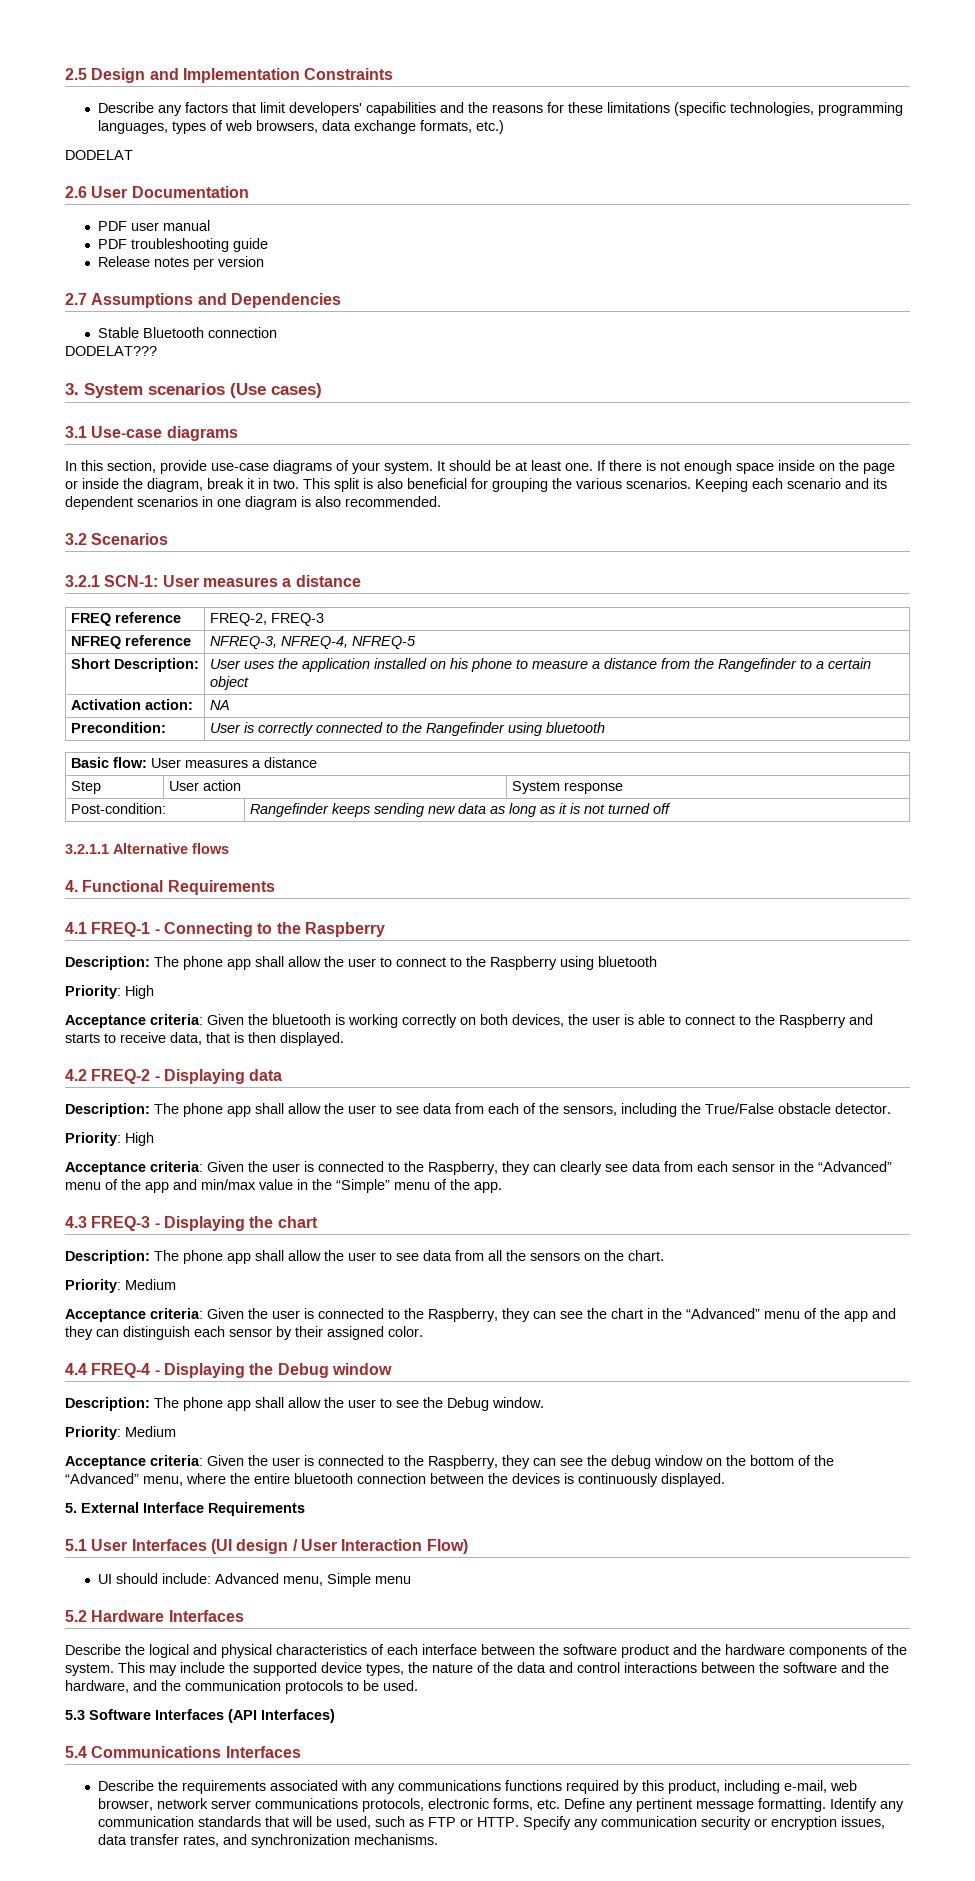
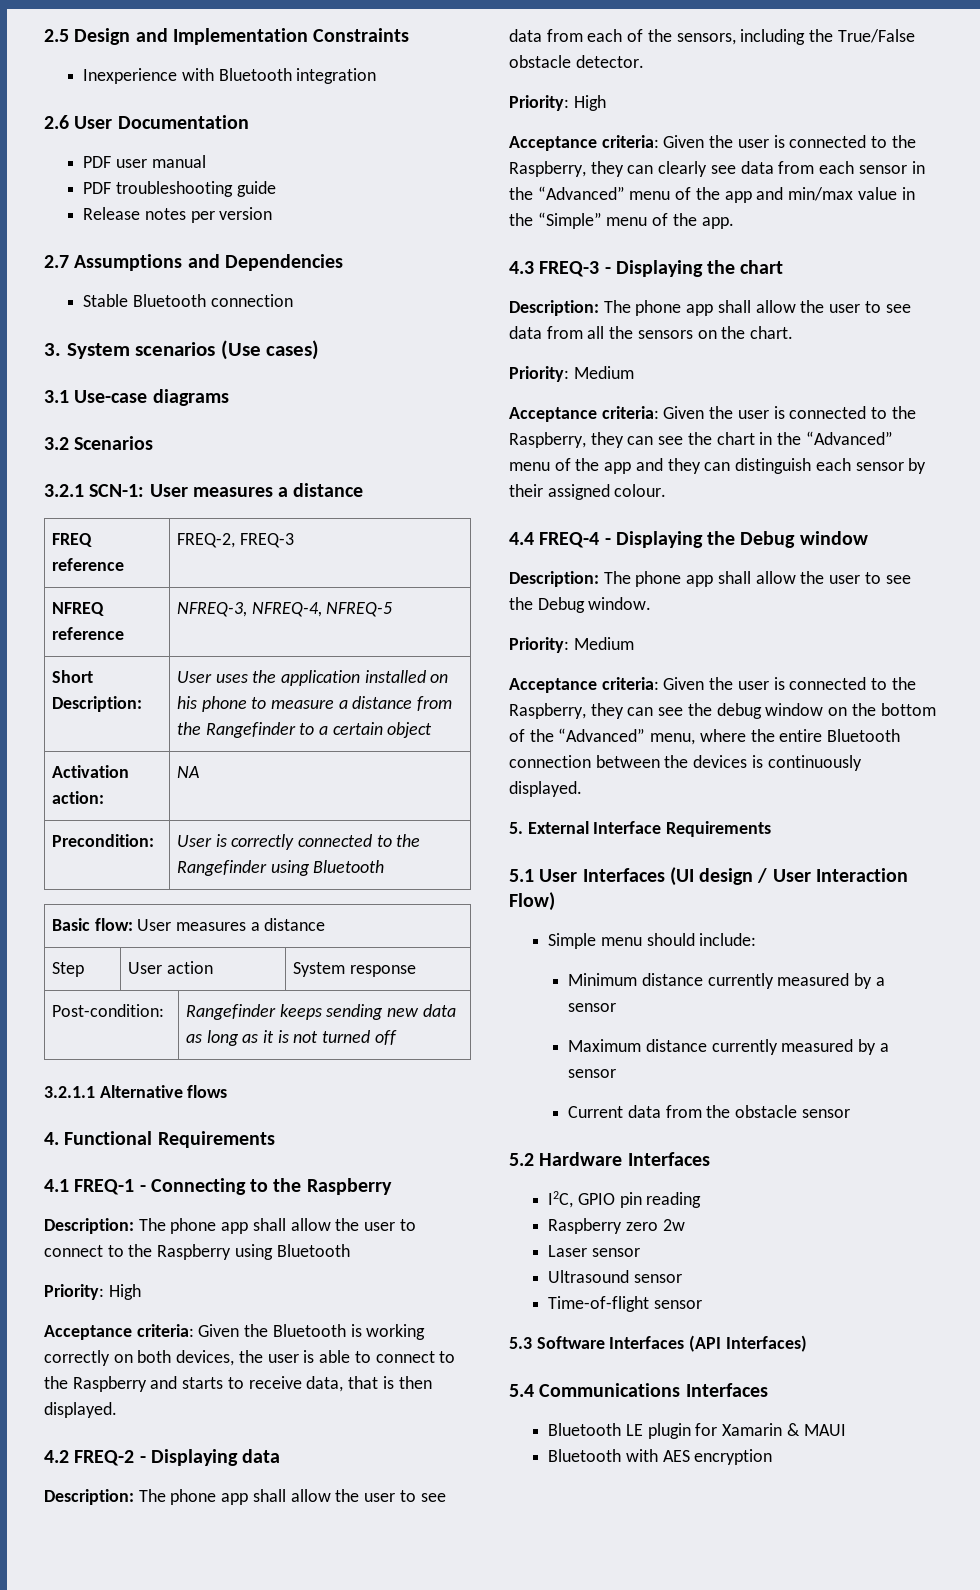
- Describe any factors that limit developers' capabilities and the reasons for these limitations (specific technologies, programming languages, types of web browsers, data exchange formats, etc.)
- DODELAT
+ Inexperience with Bluetooth integration
- DODELAT???
- In this section, provide use-case diagrams of your system. It should be at least one. If there is not enough space inside on the page or inside the diagram, break it in two. This split is also beneficial for grouping the various scenarios. Keeping each scenario and its dependent scenarios in one diagram is also recommended.
- Precondition: | User is correctly connected to the Rangefinder using bluetooth
+ Precondition: | User is correctly connected to the Rangefinder using Bluetooth
- Description: The phone app shall allow the user to connect to the Raspberry using bluetooth
+ Description: The phone app shall allow the user to connect to the Raspberry using Bluetooth
  Priority: High
- Acceptance criteria: Given the bluetooth is working correctly on both devices, the user is able to connect to the Raspberry and starts to receive data, that is then displayed.
+ Acceptance criteria: Given the Bluetooth is working correctly on both devices, the user is able to connect to the Raspberry and starts to receive data, that is then displayed.
- Acceptance criteria: Given the user is connected to the Raspberry, they can see the chart in the “Advanced” menu of the app and they can distinguish each sensor by their assigned color.
+ Acceptance criteria: Given the user is connected to the Raspberry, they can see the chart in the “Advanced” menu of the app and they can distinguish each sensor by their assigned colour.
- Acceptance criteria: Given the user is connected to the Raspberry, they can see the debug window on the bottom of the “Advanced” menu, where the entire bluetooth connection between the devices is continuously displayed.
+ Acceptance criteria: Given the user is connected to the Raspberry, they can see the debug window on the bottom of the “Advanced” menu, where the entire Bluetooth connection between the devices is continuously displayed.
- UI should include: Advanced menu, Simple menu
+ Simple menu should include:
+ Minimum distance currently measured by a sensor
+ Maximum distance currently measured by a sensor
+ Current data from the obstacle sensor
  5.2 Hardware Interfaces
- Describe the logical and physical characteristics of each interface between the software product and the hardware components of the system. This may include the supported device types, the nature of the data and control interactions between the software and the hardware, and the communication protocols to be used.
+ I2C, GPIO pin reading
+ Raspberry zero 2w
+ Laser sensor
+ Ultrasound sensor
+ Time-of-flight sensor
- Describe the requirements associated with any communications functions required by this product, including e-mail, web browser, network server communications protocols, electronic forms, etc. Define any pertinent message formatting. Identify any communication standards that will be used, such as FTP or HTTP. Specify any communication security or encryption issues, data transfer rates, and synchronization mechanisms.
+ Bluetooth LE plugin for Xamarin & MAUI
+ Bluetooth with AES encryption

